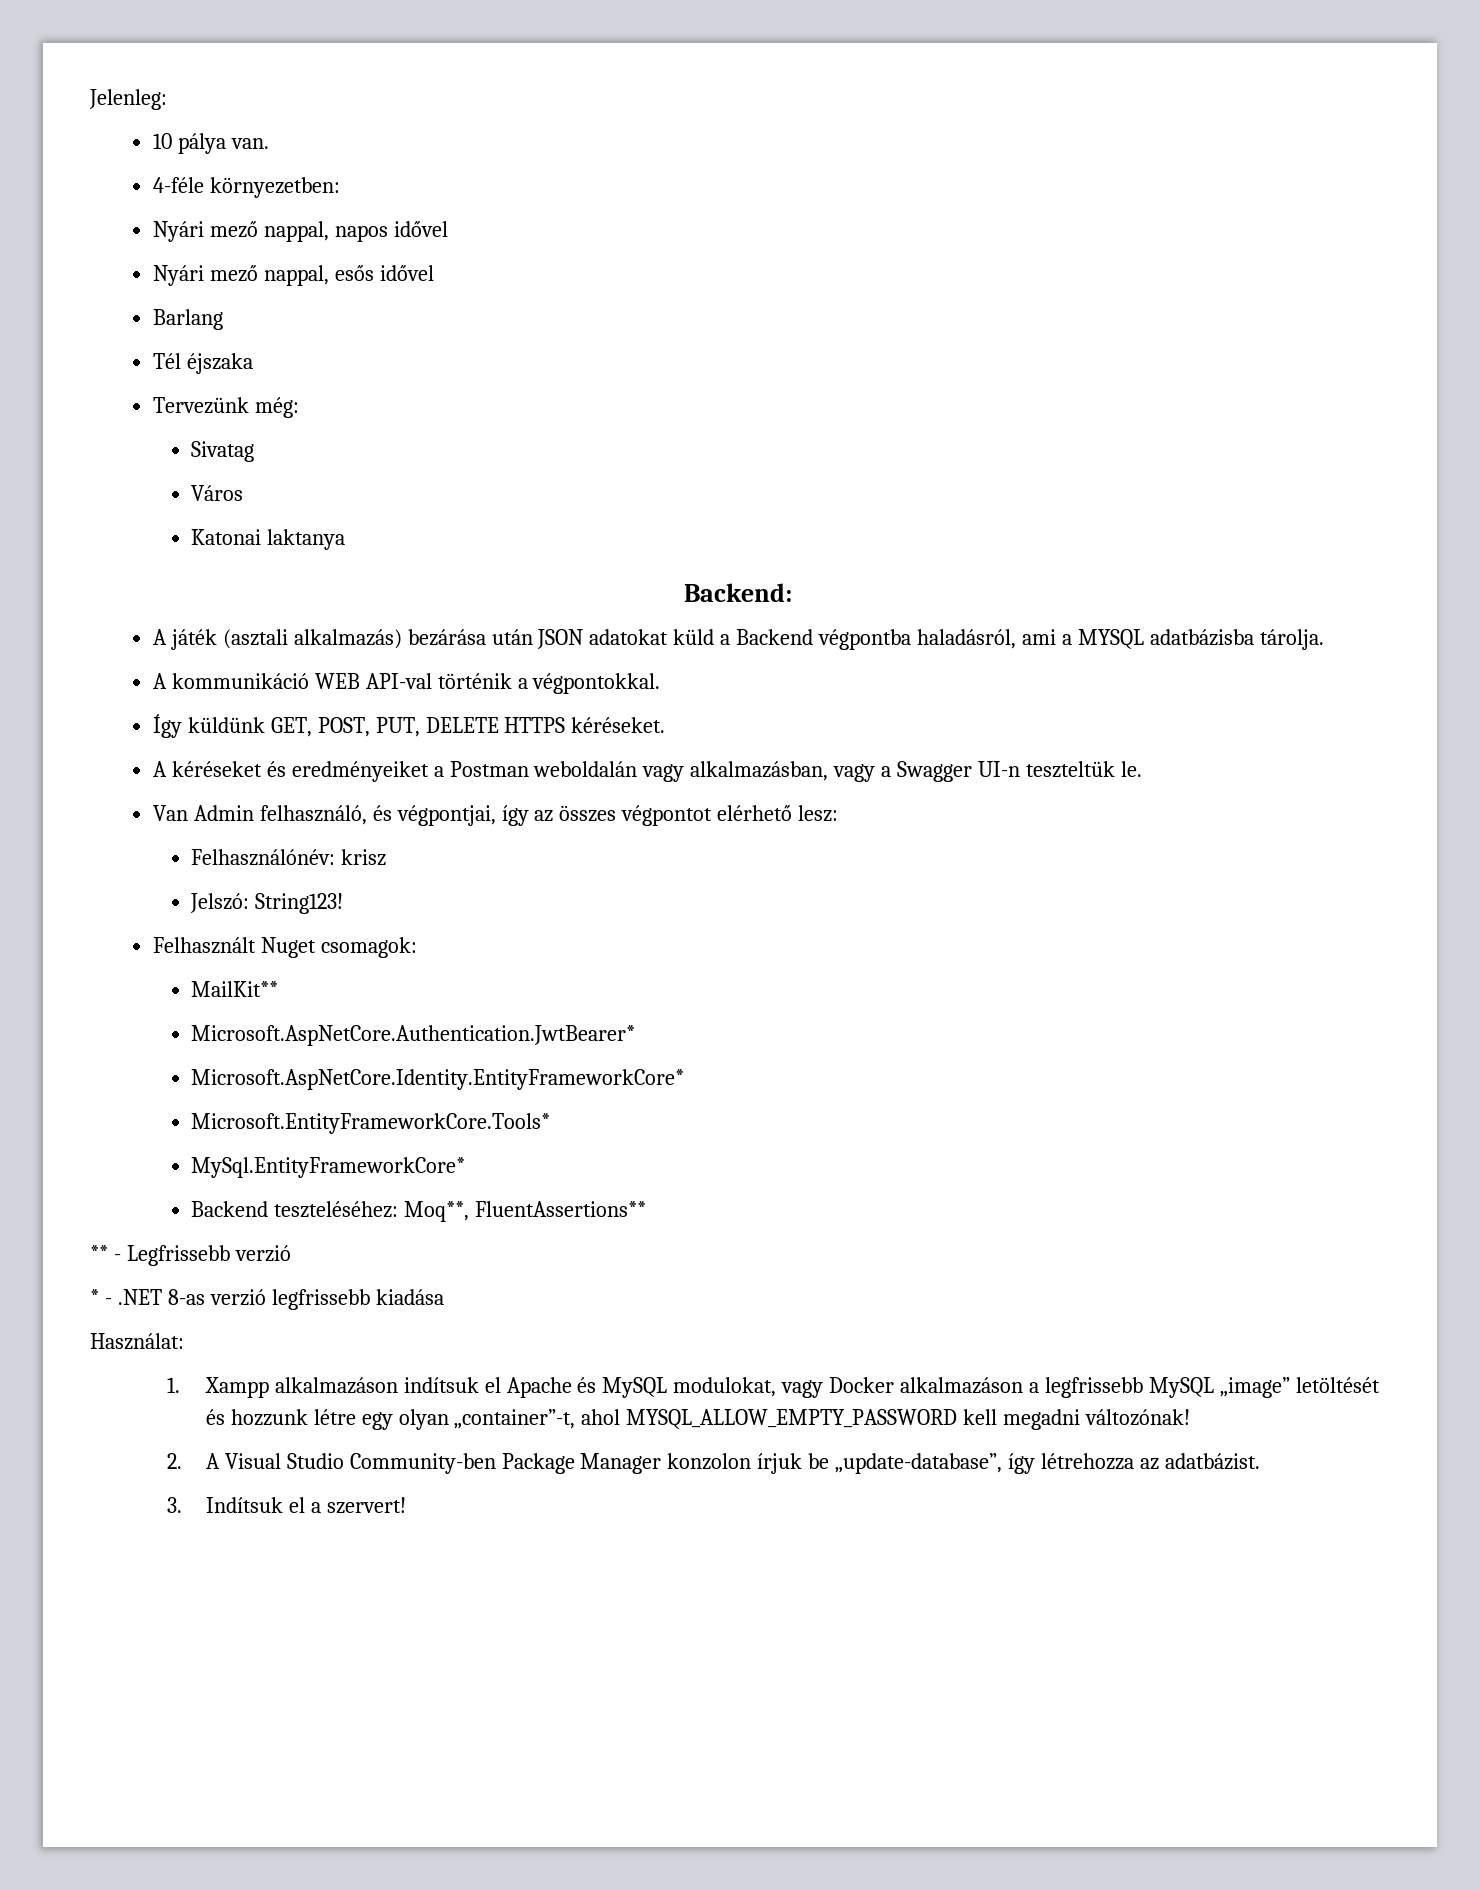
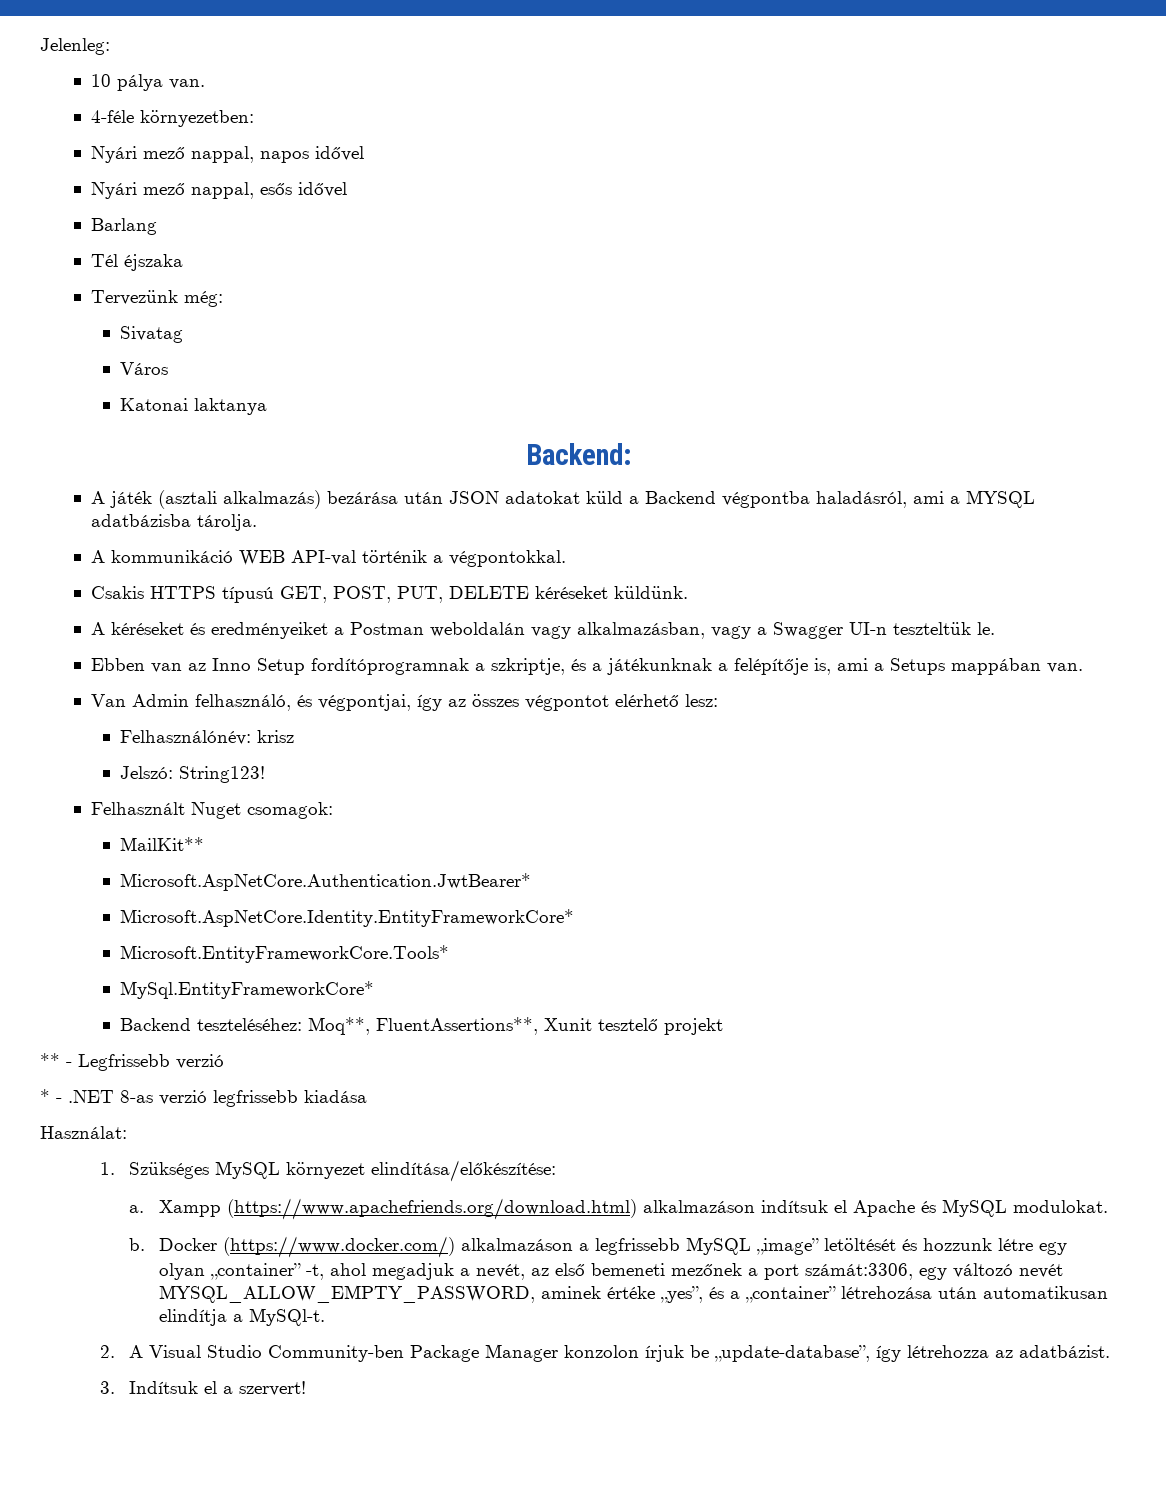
- Így küldünk GET, POST, PUT, DELETE HTTPS kéréseket.
+ Csakis HTTPS típusú GET, POST, PUT, DELETE kéréseket küldünk.
+ Ebben van az Inno Setup fordítóprogramnak a szkriptje, és a játékunknak a felépítője is, ami a Setups mappában van.
- Backend teszteléséhez: Moq**, FluentAssertions**
+ Backend teszteléséhez: Moq**, FluentAssertions**, Xunit tesztelő projekt
- 1. Xampp alkalmazáson indítsuk el Apache és MySQL modulokat, vagy Docker alkalmazáson a legfrissebb MySQL „image” letöltését és hozzunk létre egy olyan „container”-t, ahol MYSQL_ALLOW_EMPTY_PASSWORD kell megadni változónak!
+ 1. Szükséges MySQL környezet elindítása/előkészítése:
+ a. Xampp (https://www.apachefriends.org/download.html) alkalmazáson indítsuk el Apache és MySQL modulokat.
+ b. Docker (https://www.docker.com/) alkalmazáson a legfrissebb MySQL „image” letöltését és hozzunk létre egy olyan „container” -t, ahol megadjuk a nevét, az első bemeneti mezőnek a port számát:3306, egy változó nevét MYSQL_ALLOW_EMPTY_PASSWORD, aminek értéke „yes”, és a „container” létrehozása után automatikusan elindítja a MySQl-t.

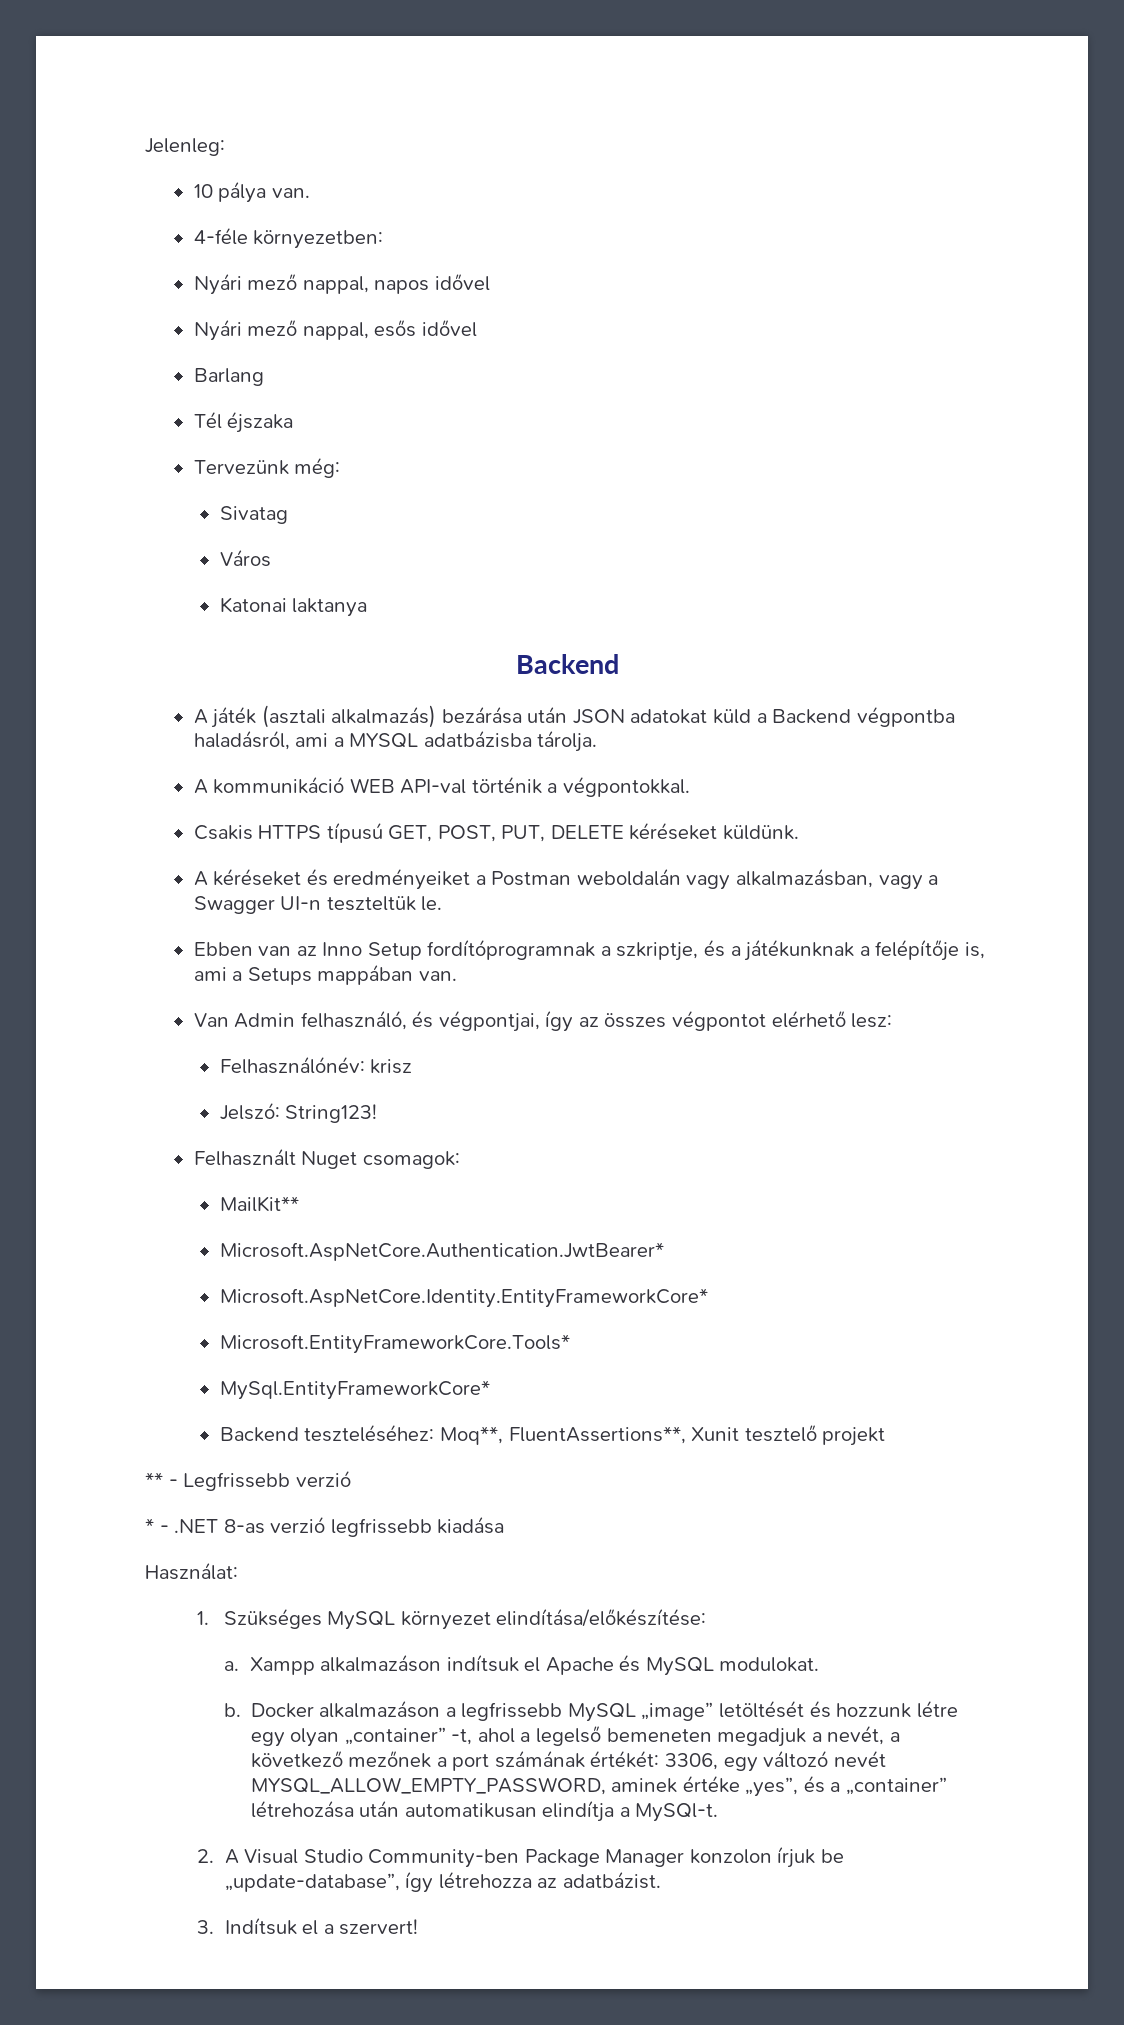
  Katonai laktanya
- Backend:
+ Backend
- Xampp (https://www.apachefriends.org/download.html) alkalmazáson indítsuk el Apache és MySQL modulokat.
+ Xampp alkalmazáson indítsuk el Apache és MySQL modulokat.
- Docker (https://www.docker.com/) alkalmazáson a legfrissebb MySQL „image” letöltését és hozzunk létre egy olyan „container” -t, ahol megadjuk a nevét, az első bemeneti mezőnek a port számát:3306, egy változó nevét MYSQL_ALLOW_EMPTY_PASSWORD, aminek értéke „yes”, és a „container” létrehozása után automatikusan elindítja a MySQl-t.
+ Docker alkalmazáson a legfrissebb MySQL „image” letöltését és hozzunk létre egy olyan „container” -t, ahol a legelső bemeneten megadjuk a nevét, a következő mezőnek a port számának értékét: 3306, egy változó nevét MYSQL_ALLOW_EMPTY_PASSWORD, aminek értéke „yes”, és a „container” létrehozása után automatikusan elindítja a MySQl-t.

